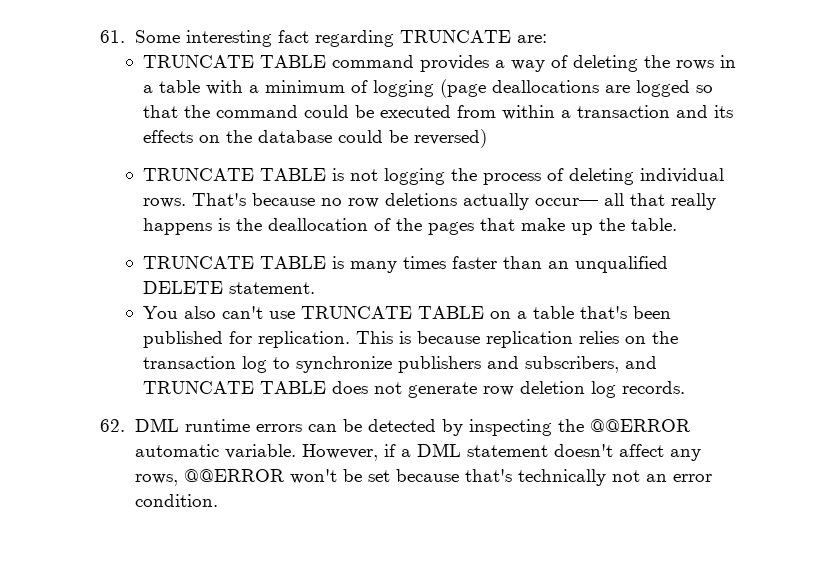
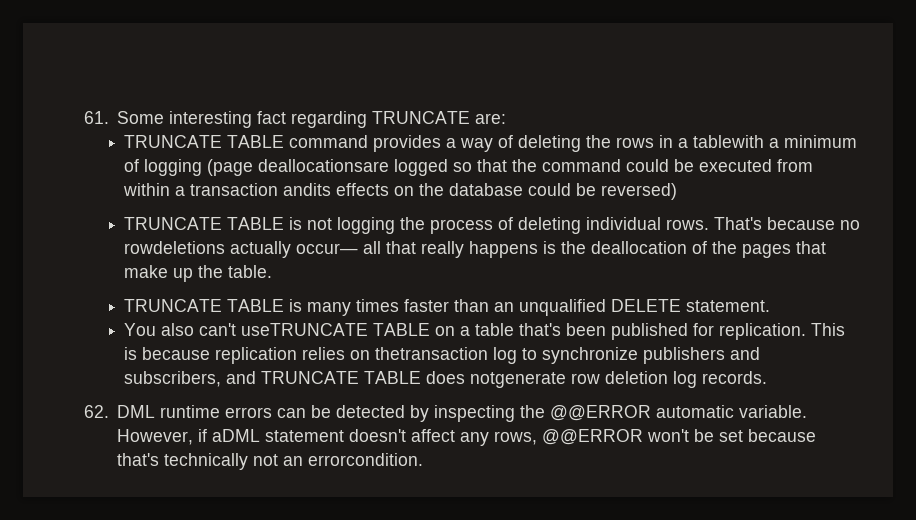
- TRUNCATE TABLE command provides a way of deleting the rows in a table with a minimum of logging (page deallocations are logged so that the command could be executed from within a transaction and its effects on the database could be reversed)
+ TRUNCATE TABLE command provides a way of deleting the rows in a tablewith a minimum of logging (page deallocationsare logged so that the command could be executed from within a transaction andits effects on the database could be reversed)
- That's because no row deletions actually occur— all that really happens is the deallocation of the pages that make up the table.
+ That's because no rowdeletions actually occur— all that really happens is the deallocation of the pages that make up the table.
- You also can't use TRUNCATE TABLE on a table that's been published for replication.
+ You also can't useTRUNCATE TABLE on a table that's been published for replication.
- This is because replication relies on the transaction log to synchronize publishers and subscribers, and TRUNCATE TABLE does not generate row deletion log records.
+ This is because replication relies on thetransaction log to synchronize publishers and subscribers, and TRUNCATE TABLE does notgenerate row deletion log records.
- However, if a DML statement doesn't affect any rows, @@ERROR won't be set because that's technically not an error condition.
+ However, if aDML statement doesn't affect any rows, @@ERROR won't be set because that's technically not an errorcondition.

